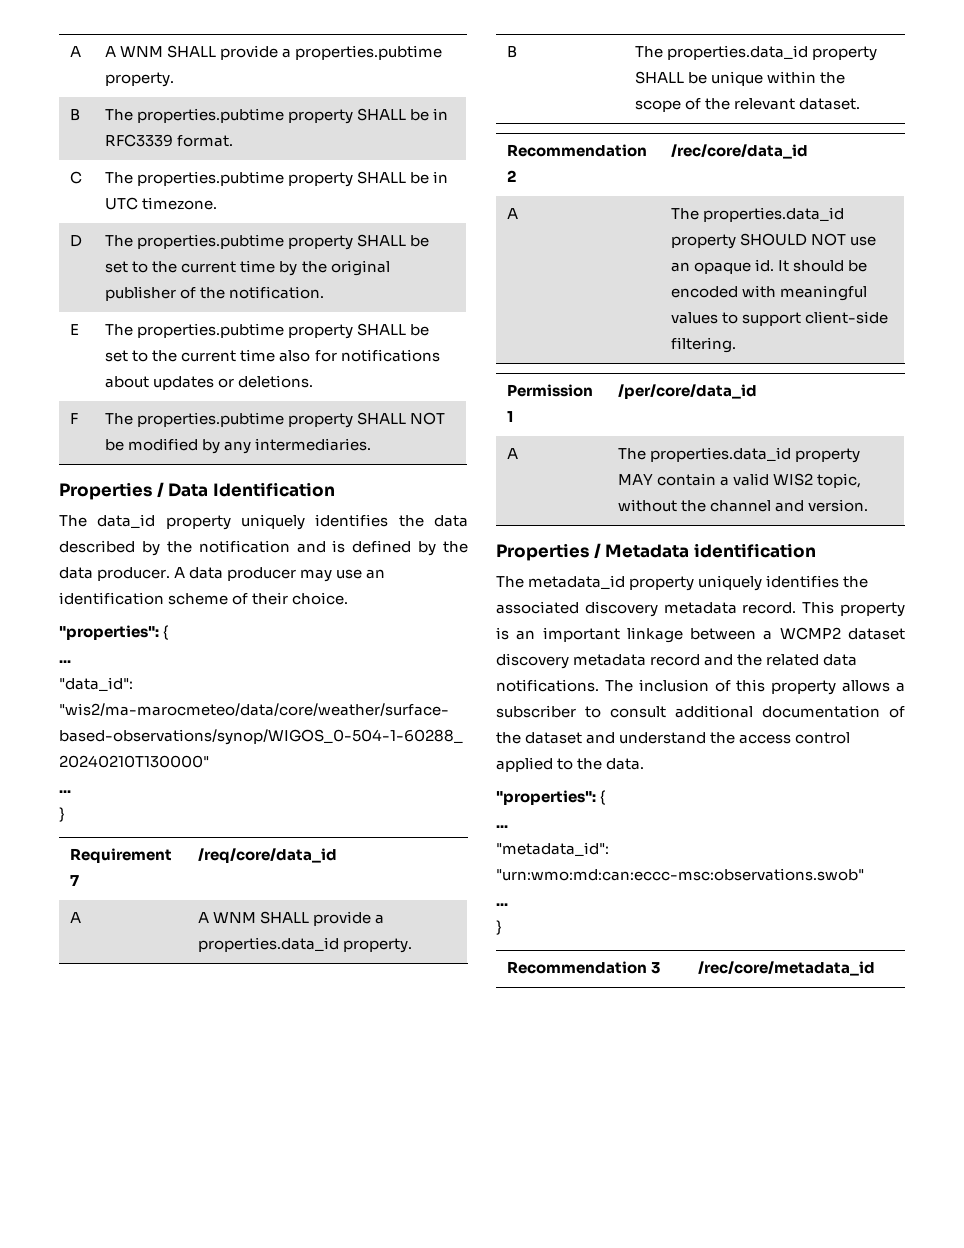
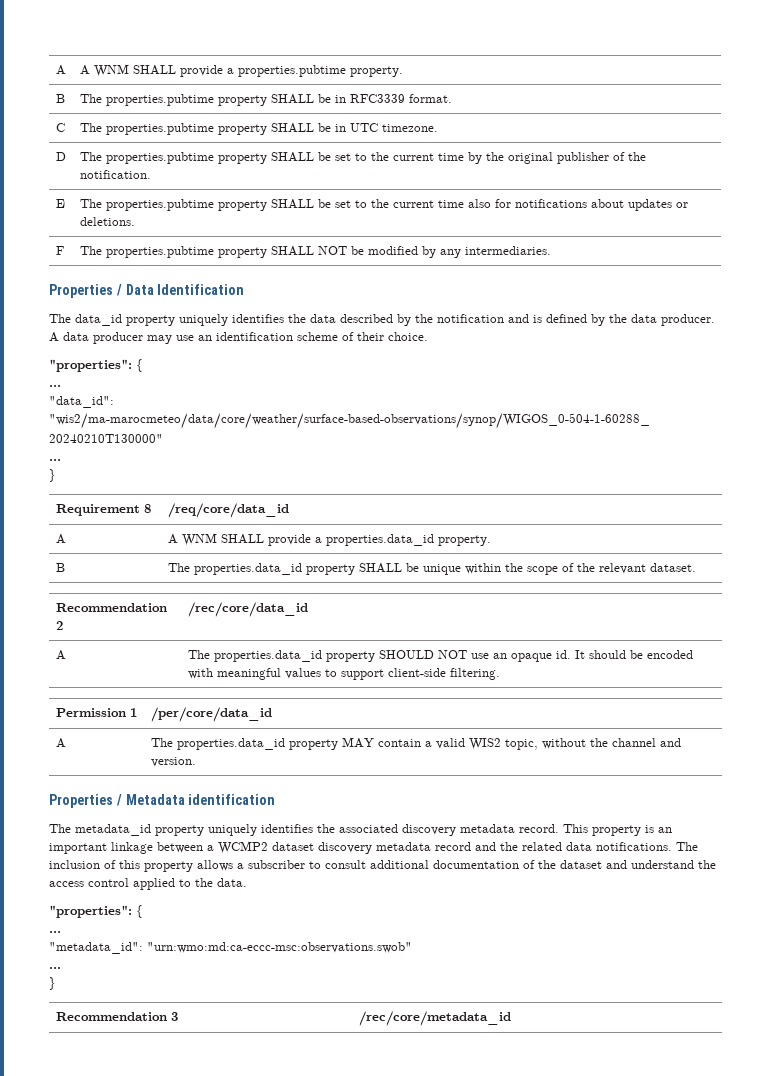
- Requirement 7 | /req/core/data_id
+ Requirement 8 | /req/core/data_id
- "metadata_id": "urn:wmo:md:can:eccc-msc:observations.swob"
+ "metadata_id": "urn:wmo:md:ca-eccc-msc:observations.swob"

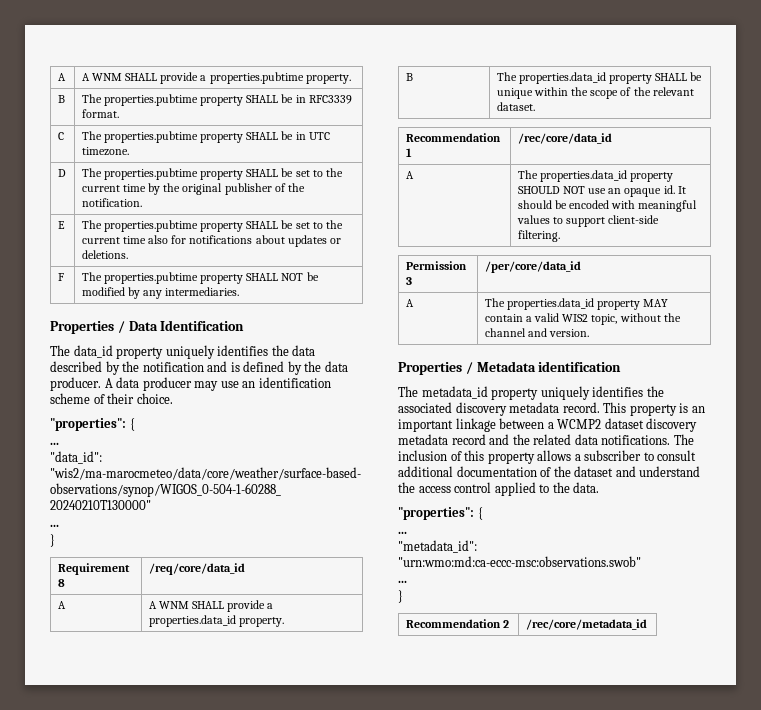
- Recommendation 2 | /rec/core/data_id
+ Recommendation 1 | /rec/core/data_id
- Permission 1 | /per/core/data_id
+ Permission 3 | /per/core/data_id
- Recommendation 3 | /rec/core/metadata_id
+ Recommendation 2 | /rec/core/metadata_id

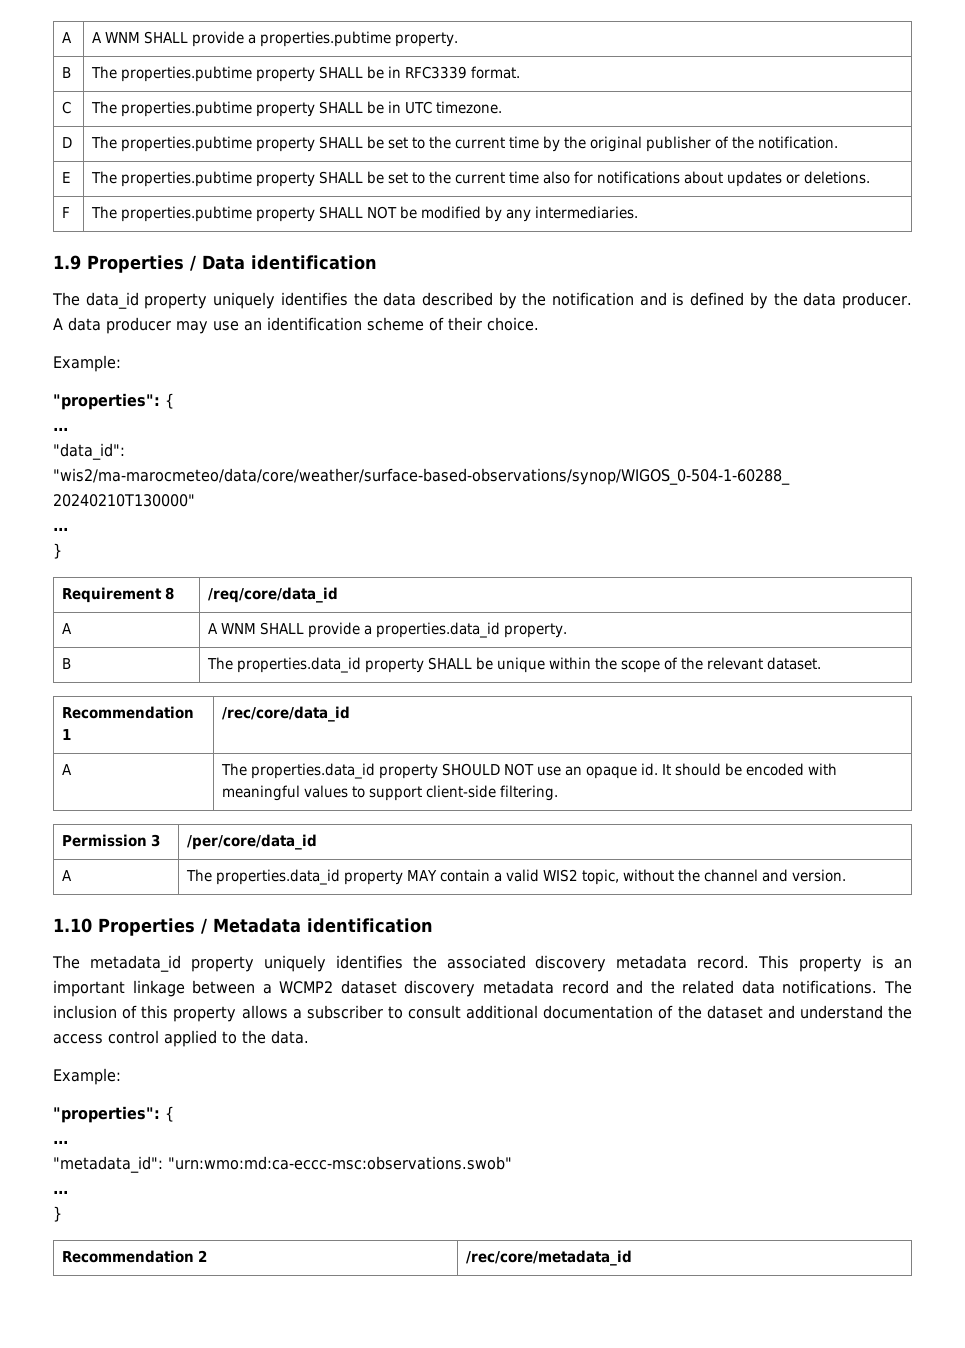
- Properties / Data Identification
+ 1.9 Properties / Data identification
  A data producer may use an identification scheme of their choice.
+ Example:
- Properties / Metadata identification
+ 1.10 Properties / Metadata identification
  The inclusion of this property allows a subscriber to consult additional documentation of the dataset and understand the access control applied to the data.
+ Example:

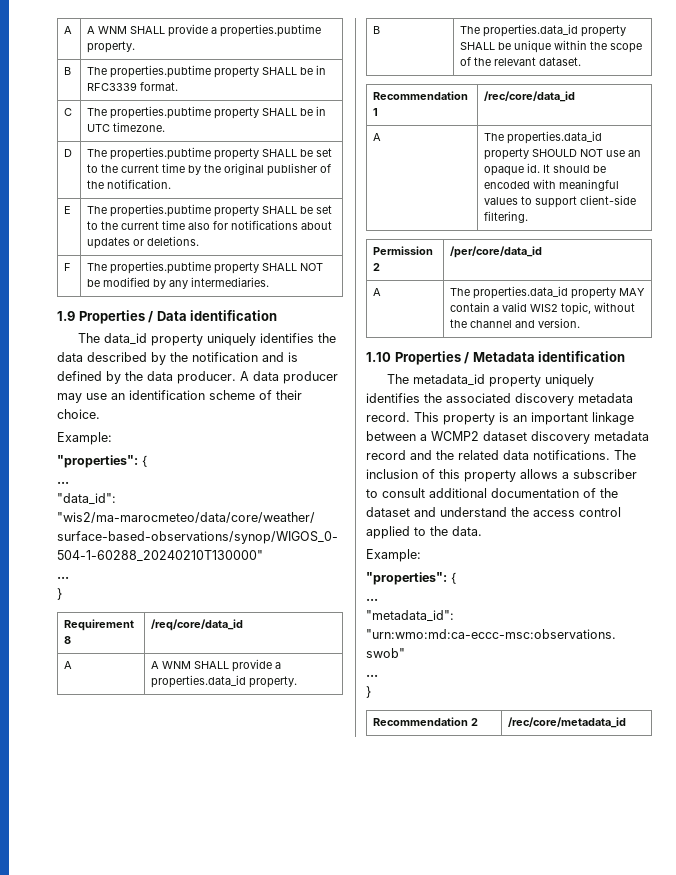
- Permission 3 | /per/core/data_id
+ Permission 2 | /per/core/data_id

